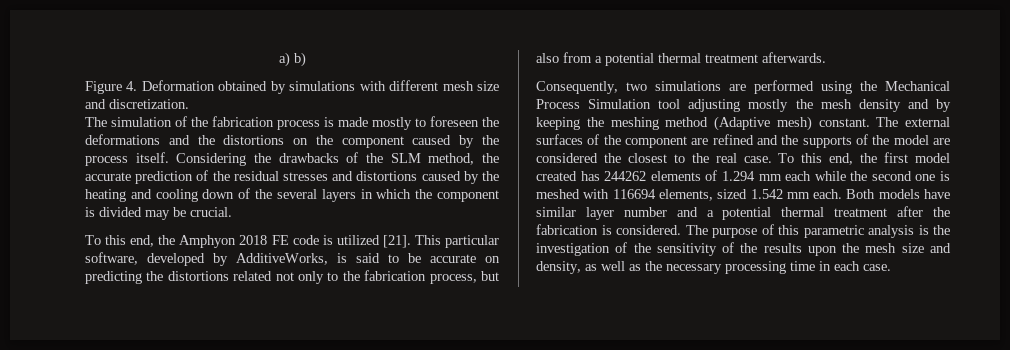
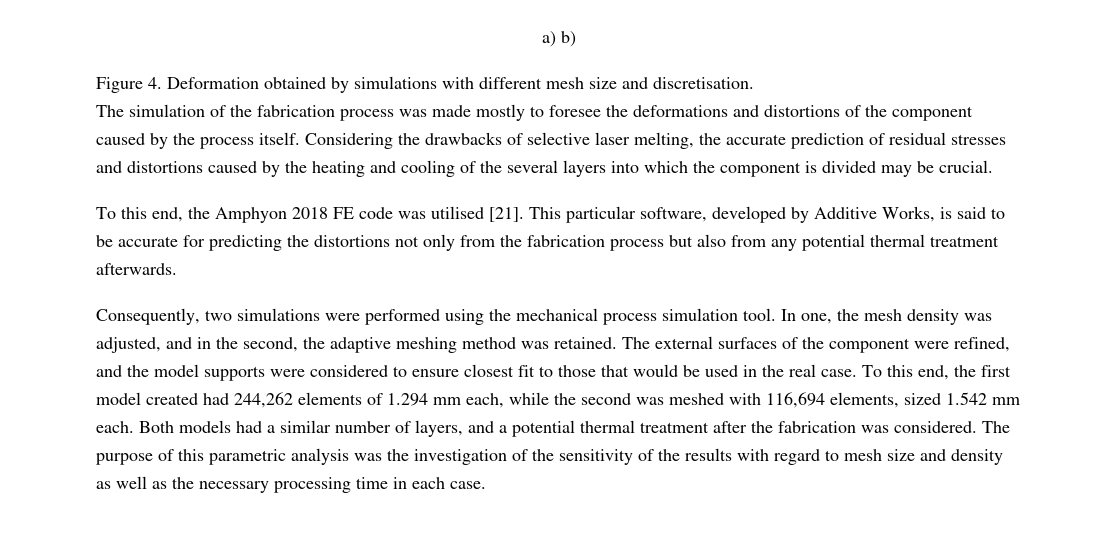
- Figure 4. Deformation obtained by simulations with different mesh size and discretization.
+ Figure 4. Deformation obtained by simulations with different mesh size and discretisation.
- The simulation of the fabrication process is made mostly to foreseen the deformations and the distortions on the component caused by the process itself.
+ The simulation of the fabrication process was made mostly to foresee the deformations and distortions of the component caused by the process itself.
- Considering the drawbacks of the SLM method, the accurate prediction of the residual stresses and distortions caused by the heating and cooling down of the several layers in which the component is divided may be crucial.
+ Considering the drawbacks of selective laser melting, the accurate prediction of residual stresses and distortions caused by the heating and cooling of the several layers into which the component is divided may be crucial.
- To this end, the Amphyon 2018 FE code is utilized [21].
+ To this end, the Amphyon 2018 FE code was utilised [21].
- This particular software, developed by AdditiveWorks, is said to be accurate on predicting the distortions related not only to the fabrication process, but also from a potential thermal treatment afterwards.
+ This particular software, developed by Additive Works, is said to be accurate for predicting the distortions not only from the fabrication process but also from any potential thermal treatment afterwards.
- Consequently, two simulations are performed using the Mechanical Process Simulation tool adjusting mostly the mesh density and by keeping the meshing method (Adaptive mesh) constant.
+ Consequently, two simulations were performed using the mechanical process simulation tool. In one, the mesh density was adjusted, and in the second, the adaptive meshing method was retained.
- The external surfaces of the component are refined and the supports of the model are considered the closest to the real case.
+ The external surfaces of the component were refined, and the model supports were considered to ensure closest fit to those that would be used in the real case.
- To this end, the first model created has 244262 elements of 1.294 mm each while the second one is meshed with 116694 elements, sized 1.542 mm each.
+ To this end, the first model created had 244,262 elements of 1.294 mm each, while the second was meshed with 116,694 elements, sized 1.542 mm each.
- Both models have similar layer number and a potential thermal treatment after the fabrication is considered.
+ Both models had a similar number of layers, and a potential thermal treatment after the fabrication was considered.
- The purpose of this parametric analysis is the investigation of the sensitivity of the results upon the mesh size and density, as well as the necessary processing time in each case.
+ The purpose of this parametric analysis was the investigation of the sensitivity of the results with regard to mesh size and density as well as the necessary processing time in each case.

